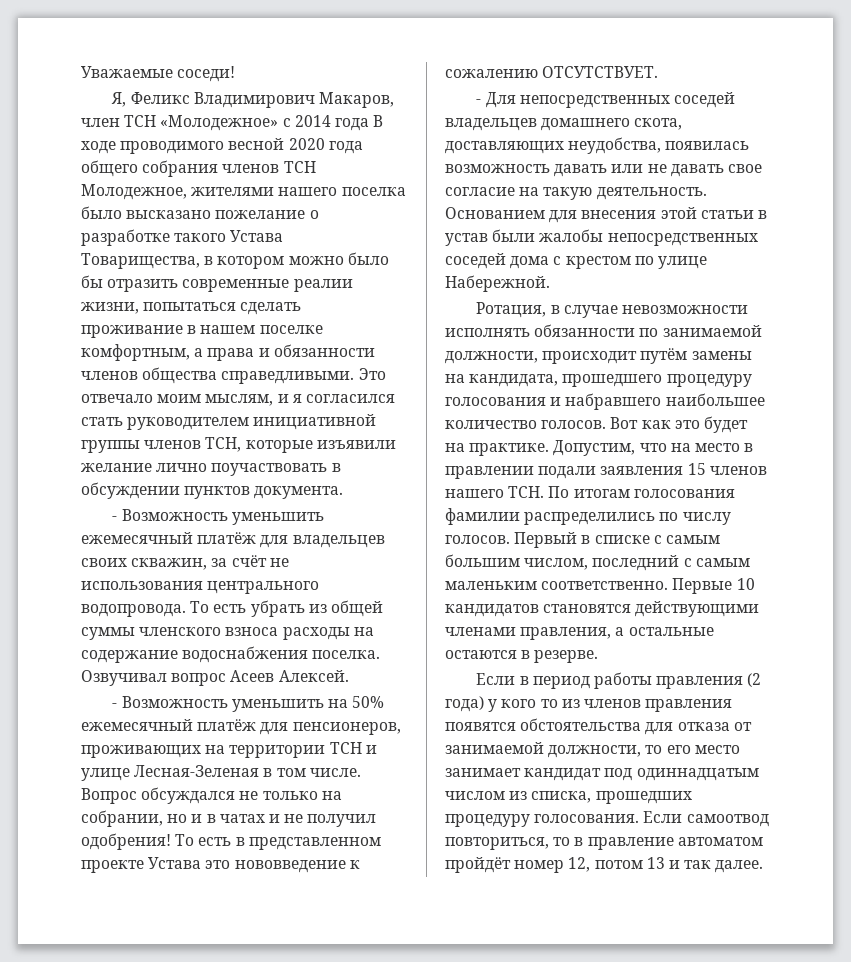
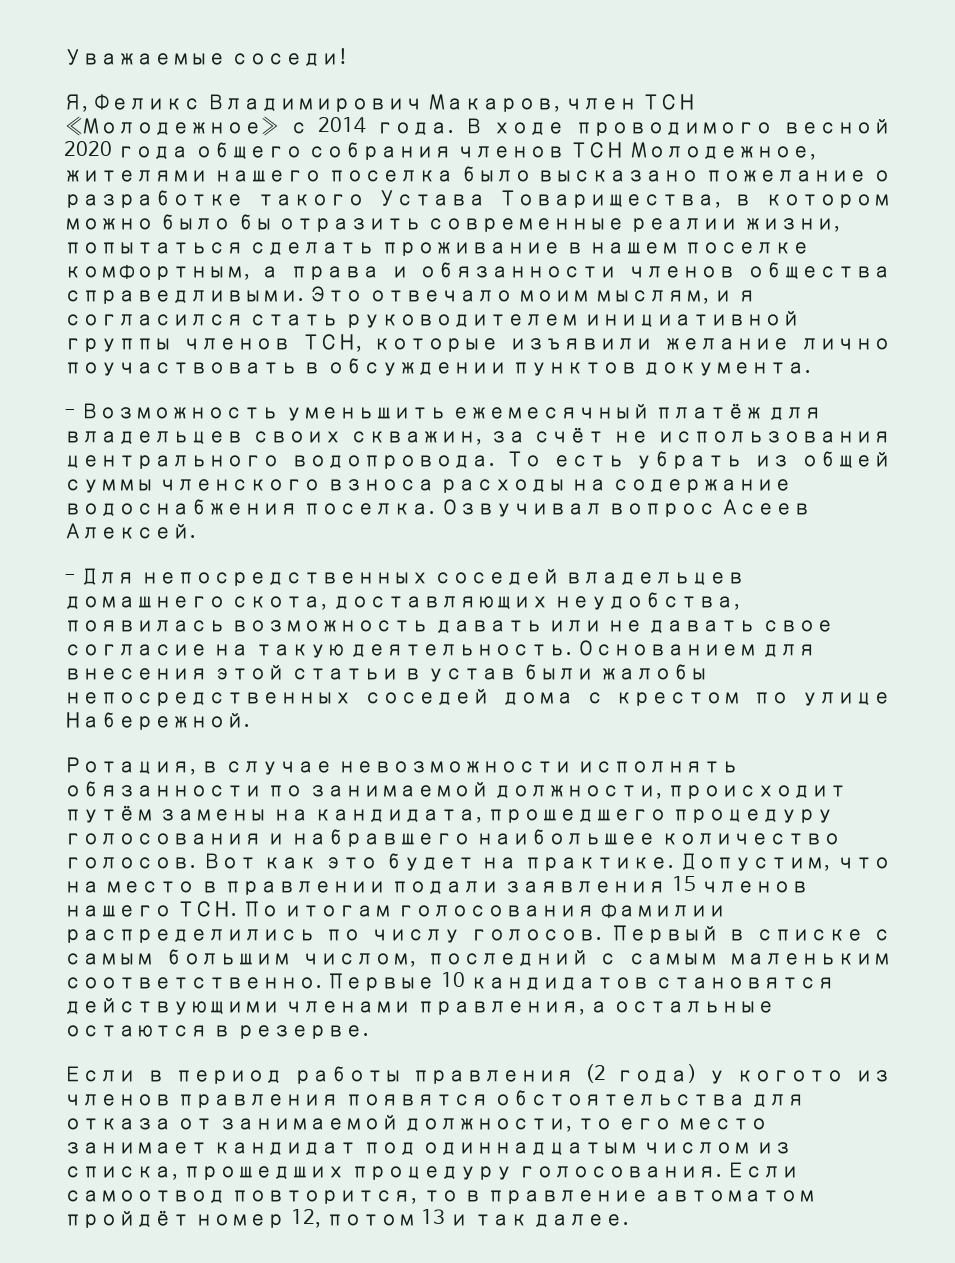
- Я, Феликс Владимирович Макаров, член ТСН «Молодежное» с 2014 года В ходе проводимого весной 2020 года общего собрания членов ТСН Молодежное, жителями нашего поселка было высказано пожелание о разработке такого Устава Товарищества, в котором можно было бы отразить современные реалии жизни, попытаться сделать проживание в нашем поселке комфортным, а права и обязанности членов общества справедливыми.
+ Я, Феликс Владимирович Макаров, член ТСН «Молодежное» с 2014 года. В ходе проводимого весной 2020 года общего собрания членов ТСН Молодежное, жителями нашего поселка было высказано пожелание о разработке такого Устава Товарищества, в котором можно было бы отразить современные реалии жизни, попытаться сделать проживание в нашем поселке комфортным, а права и обязанности членов общества справедливыми.
- - Возможность уменьшить на 50% ежемесячный платёж для пенсионеров, проживающих на территории ТСН и улице Лесная-Зеленая в том числе. Вопрос обсуждался не только на собрании, но и в чатах и не получил одобрения! То есть в представленном проекте Устава это нововведение к сожалению ОТСУТСТВУЕТ.
- Если в период работы правления (2 года) у кого то из членов правления появятся обстоятельства для отказа от занимаемой должности, то его место занимает кандидат под одиннадцатым числом из списка, прошедших процедуру голосования.
+ Если в период работы правления (2 года) у когото из членов правления появятся обстоятельства для отказа от занимаемой должности, то его место занимает кандидат под одиннадцатым числом из списка, прошедших процедуру голосования.
- Если самоотвод повториться, то в правление автоматом пройдёт номер 12, потом 13 и так далее.
+ Если самоотвод повторится, то в правление автоматом пройдёт номер 12, потом 13 и так далее.

